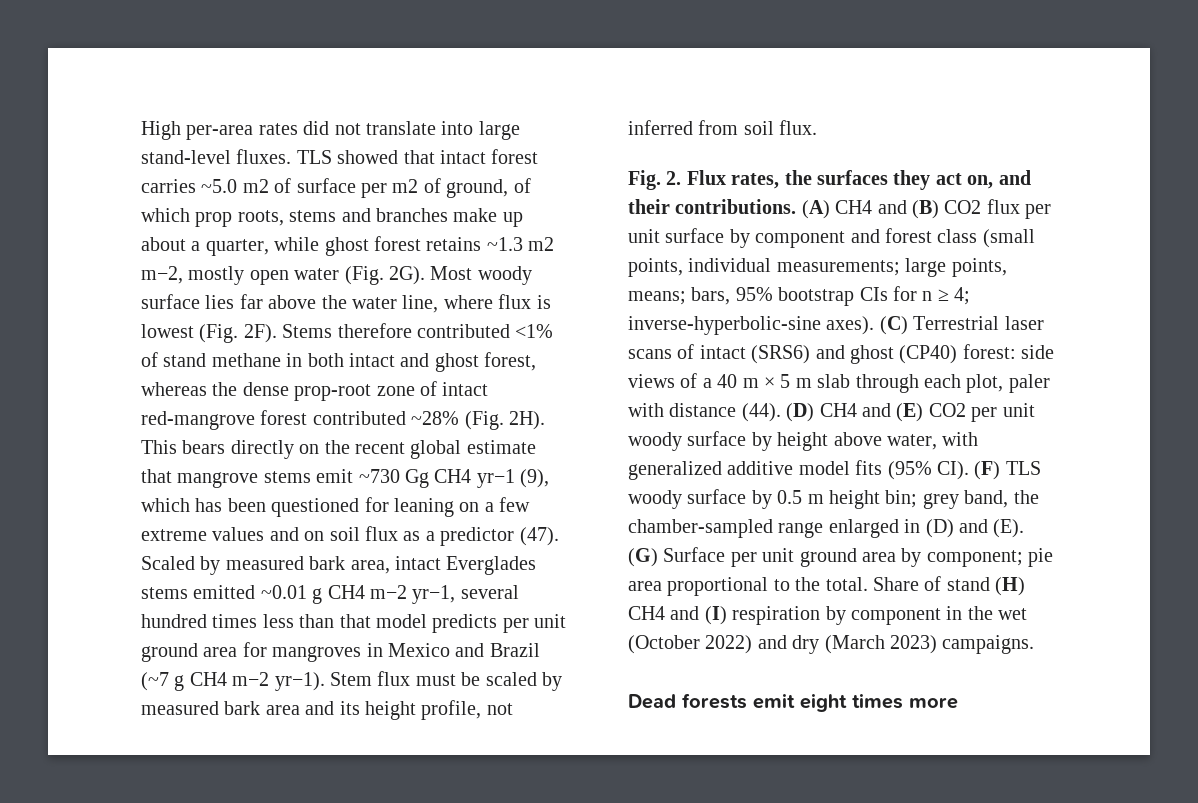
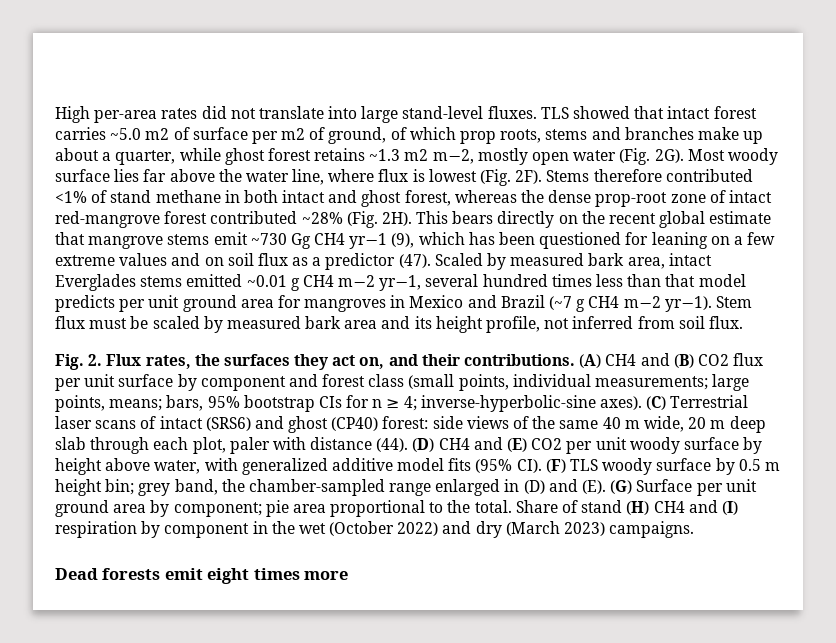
- (C) Terrestrial laser scans of intact (SRS6) and ghost (CP40) forest: side views of a 40 m × 5 m slab through each plot, paler with distance (44).
+ (C) Terrestrial laser scans of intact (SRS6) and ghost (CP40) forest: side views of the same 40 m wide, 20 m deep slab through each plot, paler with distance (44).

